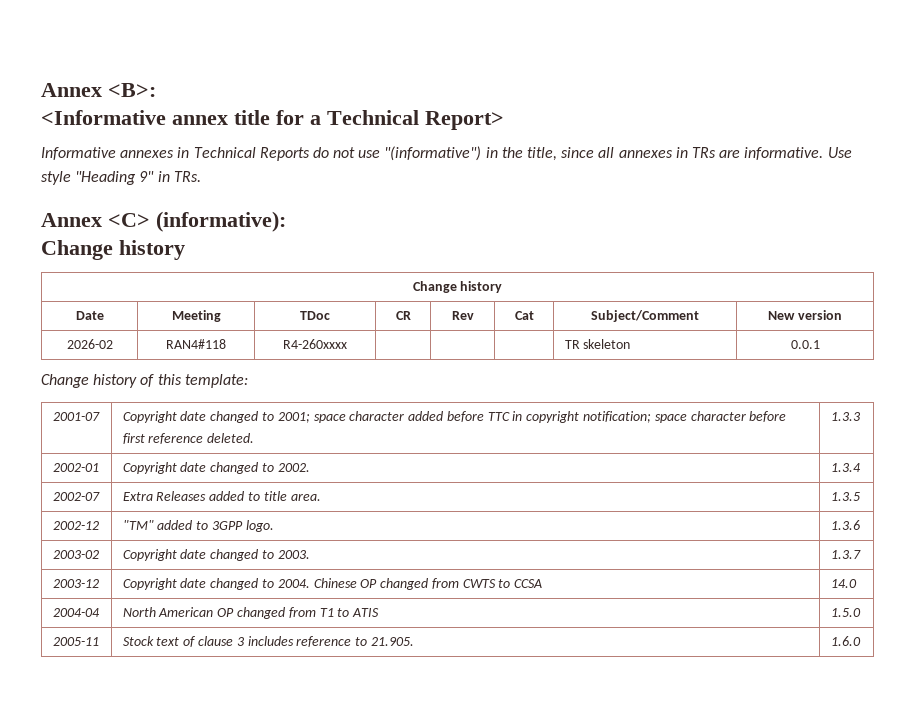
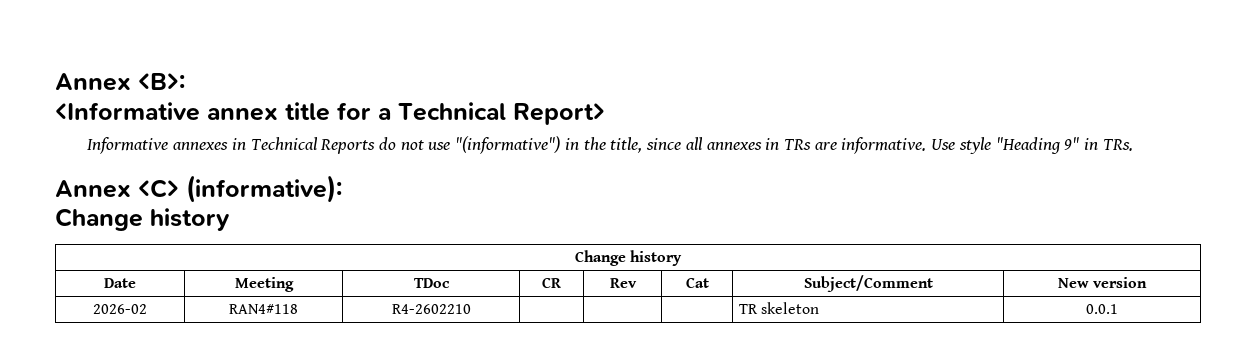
- 2026-02 | RAN4#118 | R4-260xxxx | | | | TR skeleton | 0.0.1
+ 2026-02 | RAN4#118 | R4-2602210 | | | | TR skeleton | 0.0.1
- Change history of this template:
- 2001-07 | Copyright date changed to 2001; space character added before TTC in copyright notification; space character before first reference deleted. | 1.3.3
- 2002-01 | Copyright date changed to 2002. | 1.3.4
- 2002-07 | Extra Releases added to title area. | 1.3.5
- 2002-12 | "TM" added to 3GPP logo. | 1.3.6
- 2003-02 | Copyright date changed to 2003. | 1.3.7
- 2003-12 | Copyright date changed to 2004. Chinese OP changed from CWTS to CCSA | 14.0
- 2004-04 | North American OP changed from T1 to ATIS | 1.5.0
- 2005-11 | Stock text of clause 3 includes reference to 21.905. | 1.6.0

